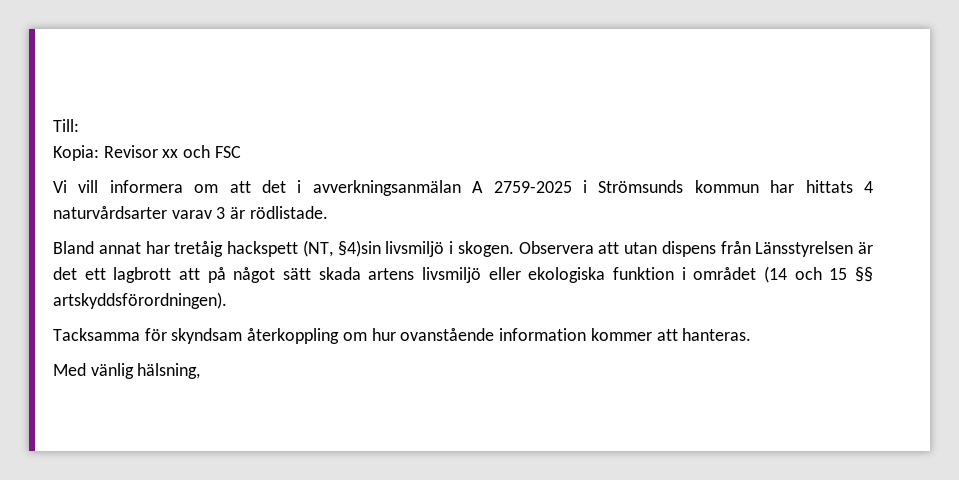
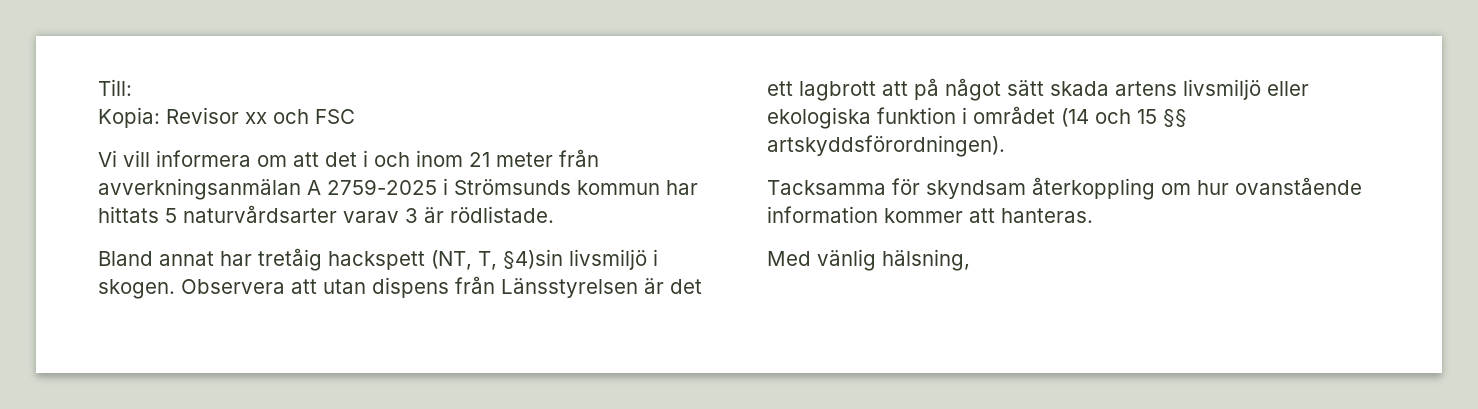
- Vi vill informera om att det i avverkningsanmälan A 2759-2025 i Strömsunds kommun har hittats 4 naturvårdsarter varav 3 är rödlistade.
+ Vi vill informera om att det i och inom 21 meter från avverkningsanmälan A 2759-2025 i Strömsunds kommun har hittats 5 naturvårdsarter varav 3 är rödlistade.
- Bland annat har tretåig hackspett (NT, §4)sin livsmiljö i skogen.
+ Bland annat har tretåig hackspett (NT, T, §4)sin livsmiljö i skogen.

